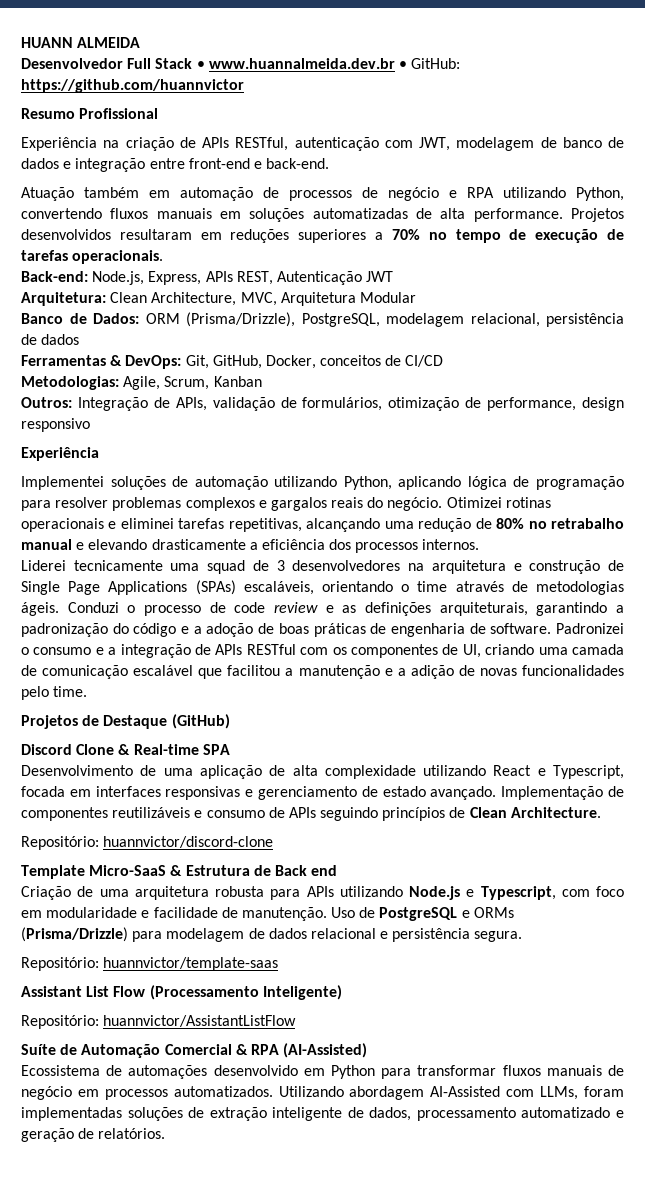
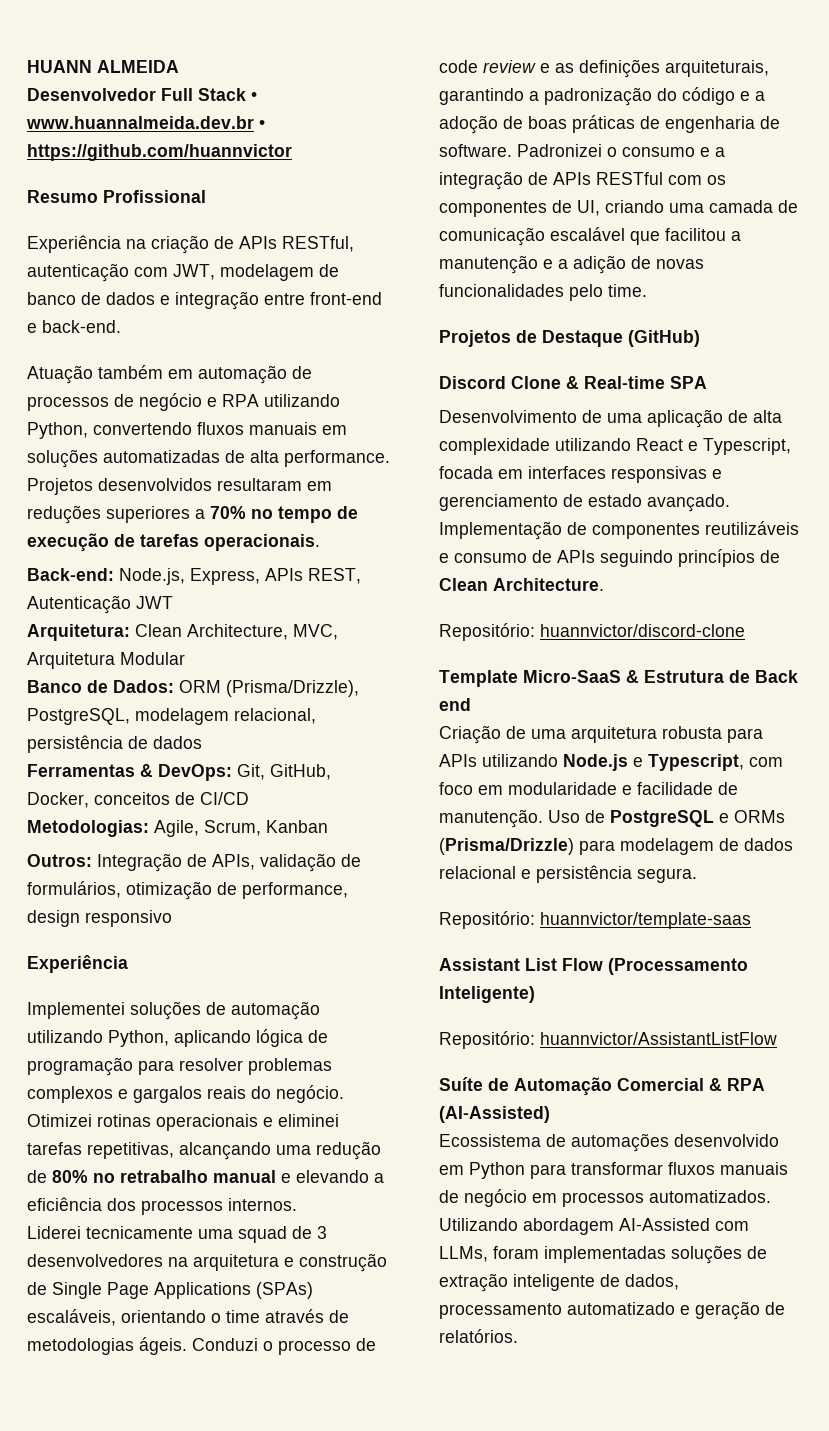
- Desenvolvedor Full Stack • www.huannalmeida.dev.br • GitHub: https://github.com/huannvictor
+ Desenvolvedor Full Stack • www.huannalmeida.dev.br • https://github.com/huannvictor
- Otimizei rotinas operacionais e eliminei tarefas repetitivas, alcançando uma redução de 80% no retrabalho manual e elevando drasticamente a eficiência dos processos internos.
+ Otimizei rotinas operacionais e eliminei tarefas repetitivas, alcançando uma redução de 80% no retrabalho manual e elevando a eficiência dos processos internos.

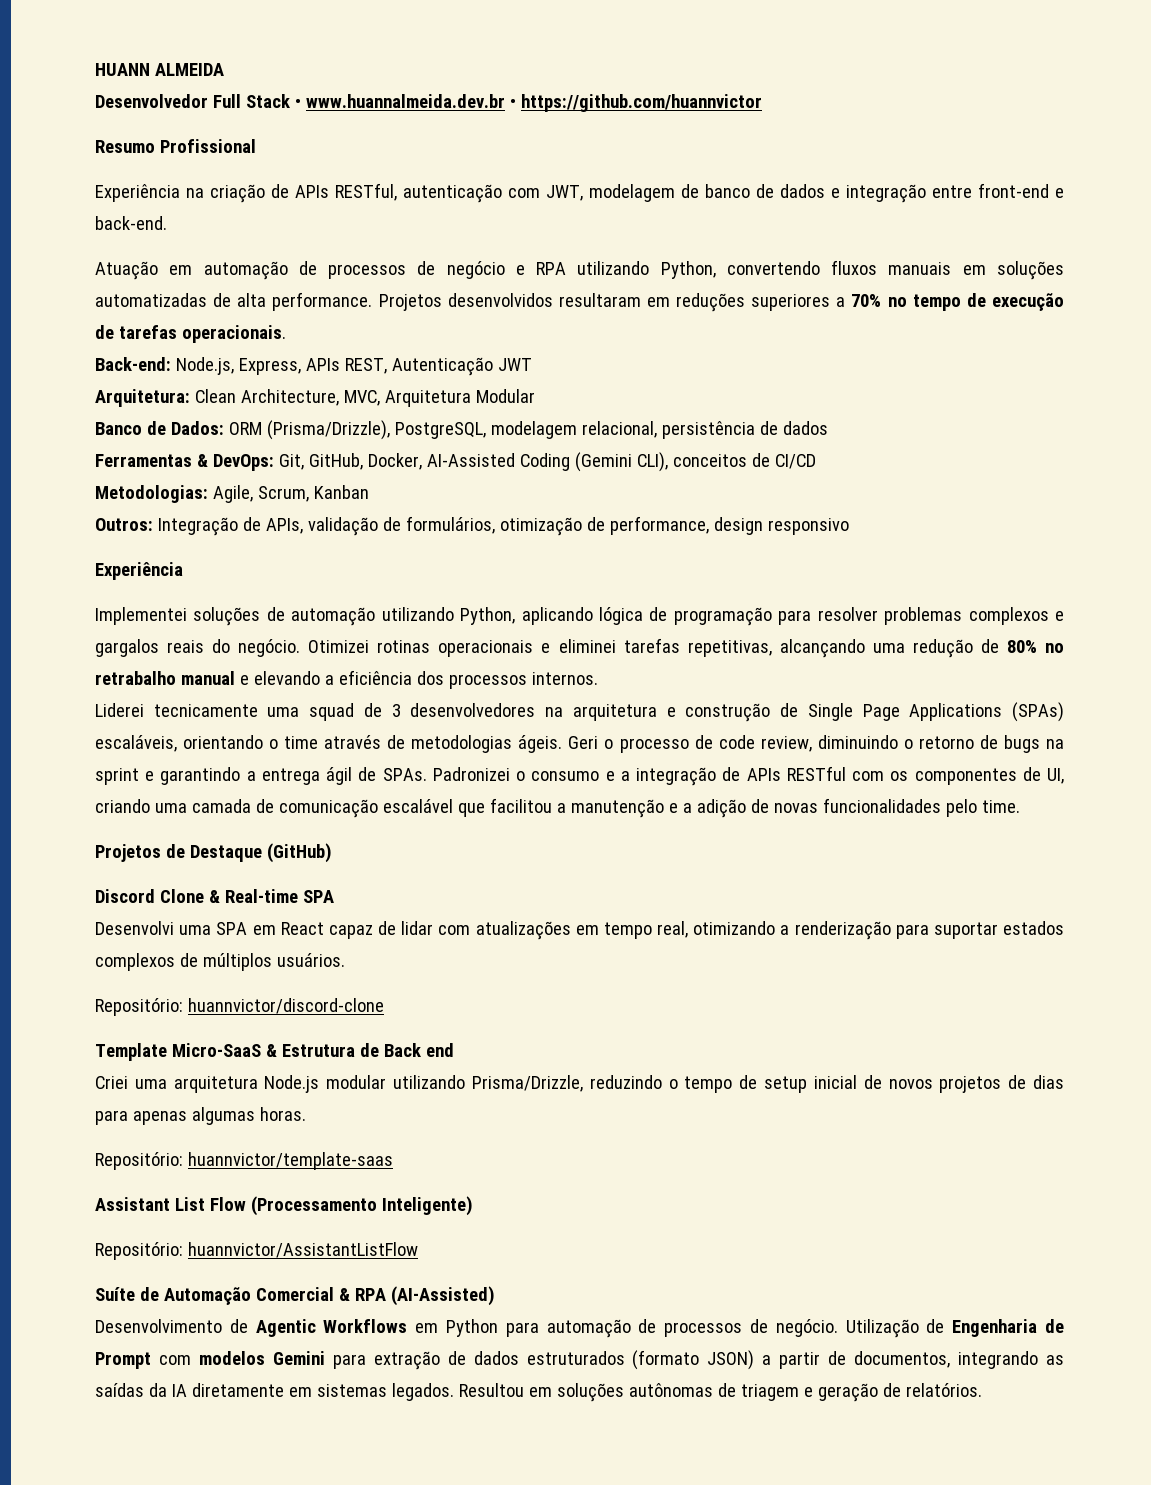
- Atuação também em automação de processos de negócio e RPA utilizando Python, convertendo fluxos manuais em soluções automatizadas de alta performance.
+ Atuação em automação de processos de negócio e RPA utilizando Python, convertendo fluxos manuais em soluções automatizadas de alta performance.
- Ferramentas & DevOps: Git, GitHub, Docker, conceitos de CI/CD
+ Ferramentas & DevOps: Git, GitHub, Docker, AI-Assisted Coding (Gemini CLI), conceitos de CI/CD
- Conduzi o processo de code review e as definições arquiteturais, garantindo a padronização do código e a adoção de boas práticas de engenharia de software.
+ Geri o processo de code review, diminuindo o retorno de bugs na sprint e garantindo a entrega ágil de SPAs.
- Desenvolvimento de uma aplicação de alta complexidade utilizando React e Typescript, focada em interfaces responsivas e gerenciamento de estado avançado. Implementação de componentes reutilizáveis e consumo de APIs seguindo princípios de Clean Architecture.
+ Desenvolvi uma SPA em React capaz de lidar com atualizações em tempo real, otimizando a renderização para suportar estados complexos de múltiplos usuários.
- Criação de uma arquitetura robusta para APIs utilizando Node.js e Typescript, com foco em modularidade e facilidade de manutenção. Uso de PostgreSQL e ORMs (Prisma/Drizzle) para modelagem de dados relacional e persistência segura.
+ Criei uma arquitetura Node.js modular utilizando Prisma/Drizzle, reduzindo o tempo de setup inicial de novos projetos de dias para apenas algumas horas.
- Ecossistema de automações desenvolvido em Python para transformar fluxos manuais de negócio em processos automatizados. Utilizando abordagem AI-Assisted com LLMs, foram implementadas soluções de extração inteligente de dados, processamento automatizado e geração de relatórios.
+ Desenvolvimento de Agentic Workflows em Python para automação de processos de negócio. Utilização de Engenharia de Prompt com modelos Gemini para extração de dados estruturados (formato JSON) a partir de documentos, integrando as saídas da IA diretamente em sistemas legados. Resultou em soluções autônomas de triagem e geração de relatórios.

